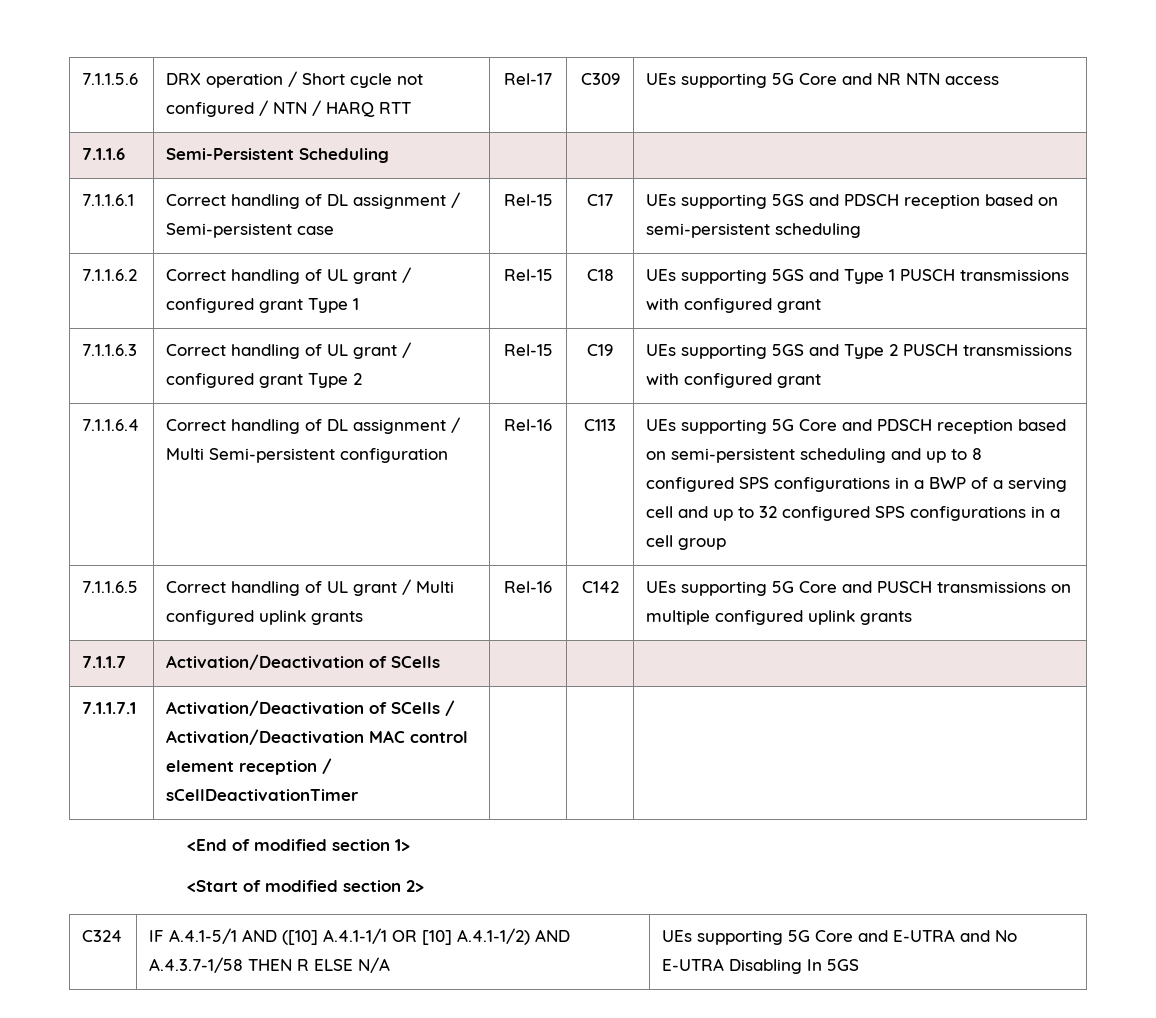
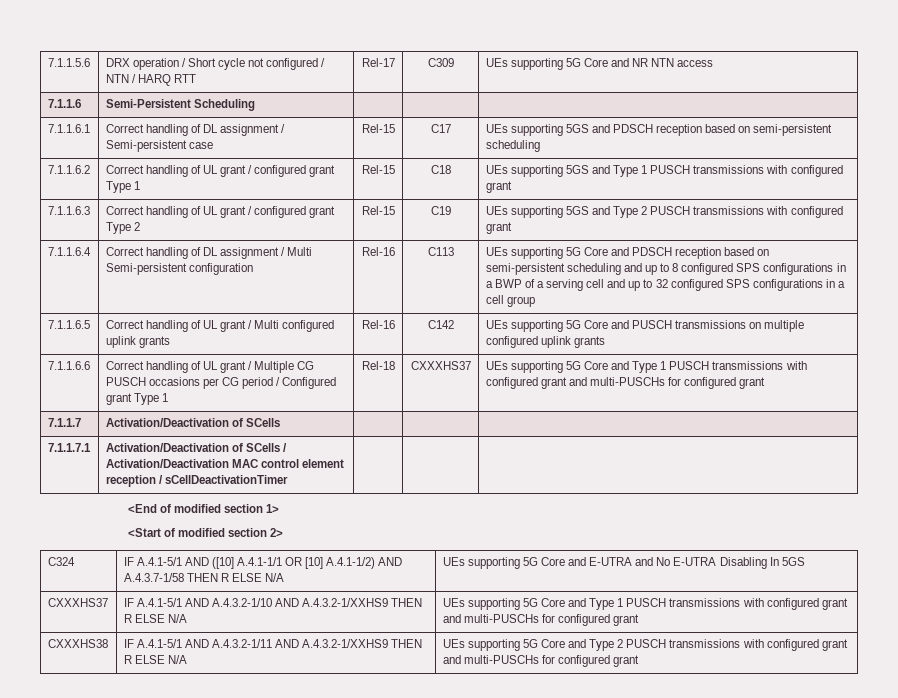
+ 7.1.1.6.6 | Correct handling of UL grant / Multiple CG PUSCH occasions per CG period / Configured grant Type 1 | Rel-18 | CXXXHS37 | UEs supporting 5G Core and Type 1 PUSCH transmissions with configured grant and multi-PUSCHs for configured grant
+ CXXXHS37 | IF A.4.1-5/1 AND A.4.3.2-1/10 AND A.4.3.2-1/XXHS9 THEN R ELSE N/A | UEs supporting 5G Core and Type 1 PUSCH transmissions with configured grant and multi-PUSCHs for configured grant
+ CXXXHS38 | IF A.4.1-5/1 AND A.4.3.2-1/11 AND A.4.3.2-1/XXHS9 THEN R ELSE N/A | UEs supporting 5G Core and Type 2 PUSCH transmissions with configured grant and multi-PUSCHs for configured grant

